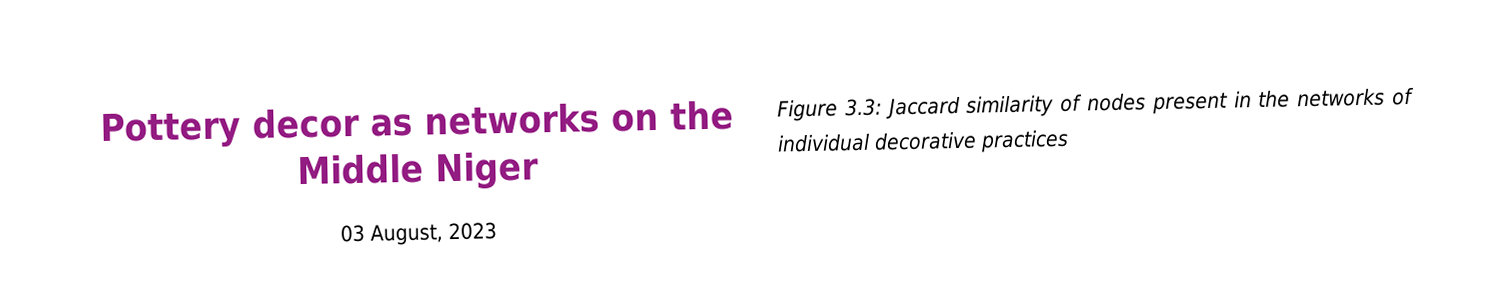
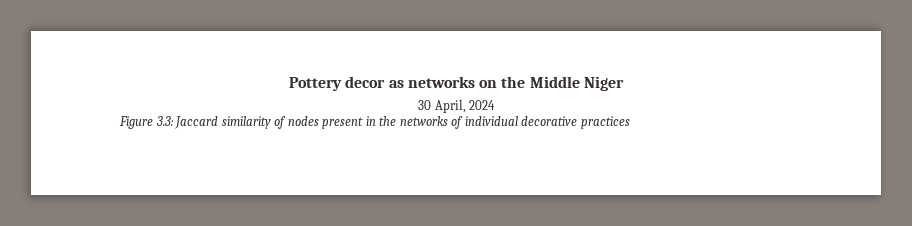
- 03 August, 2023
+ 30 April, 2024

